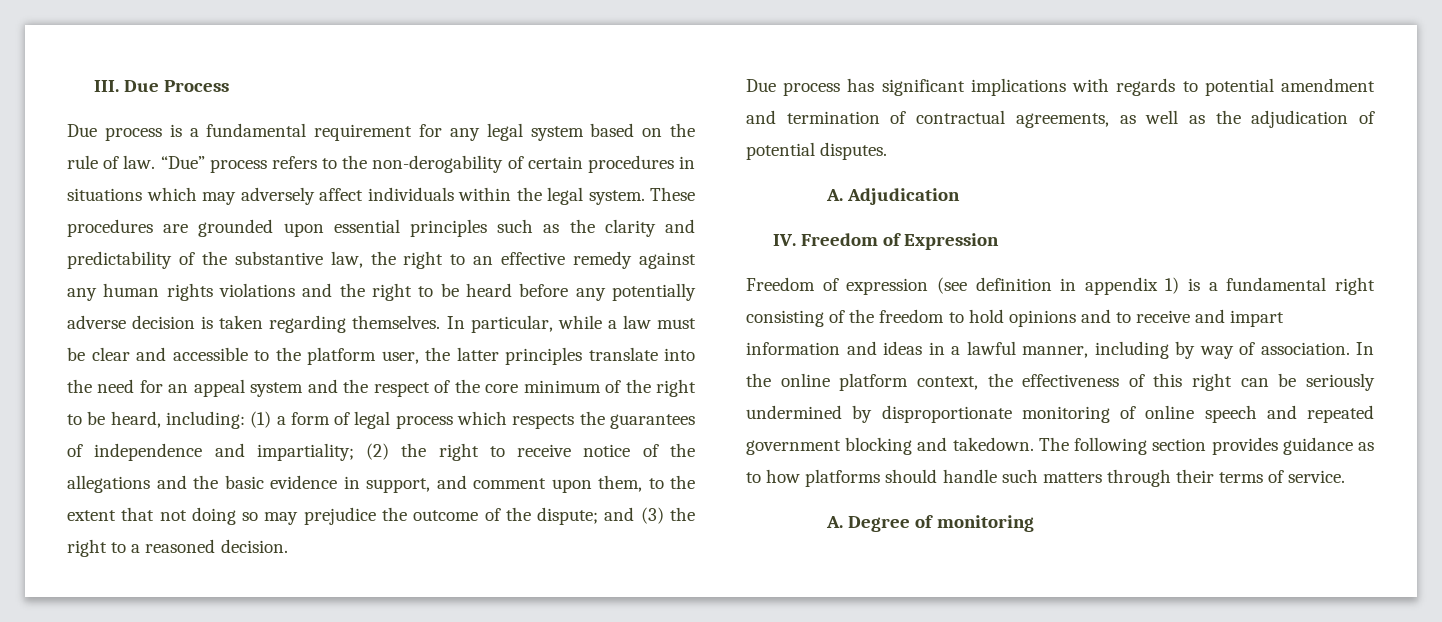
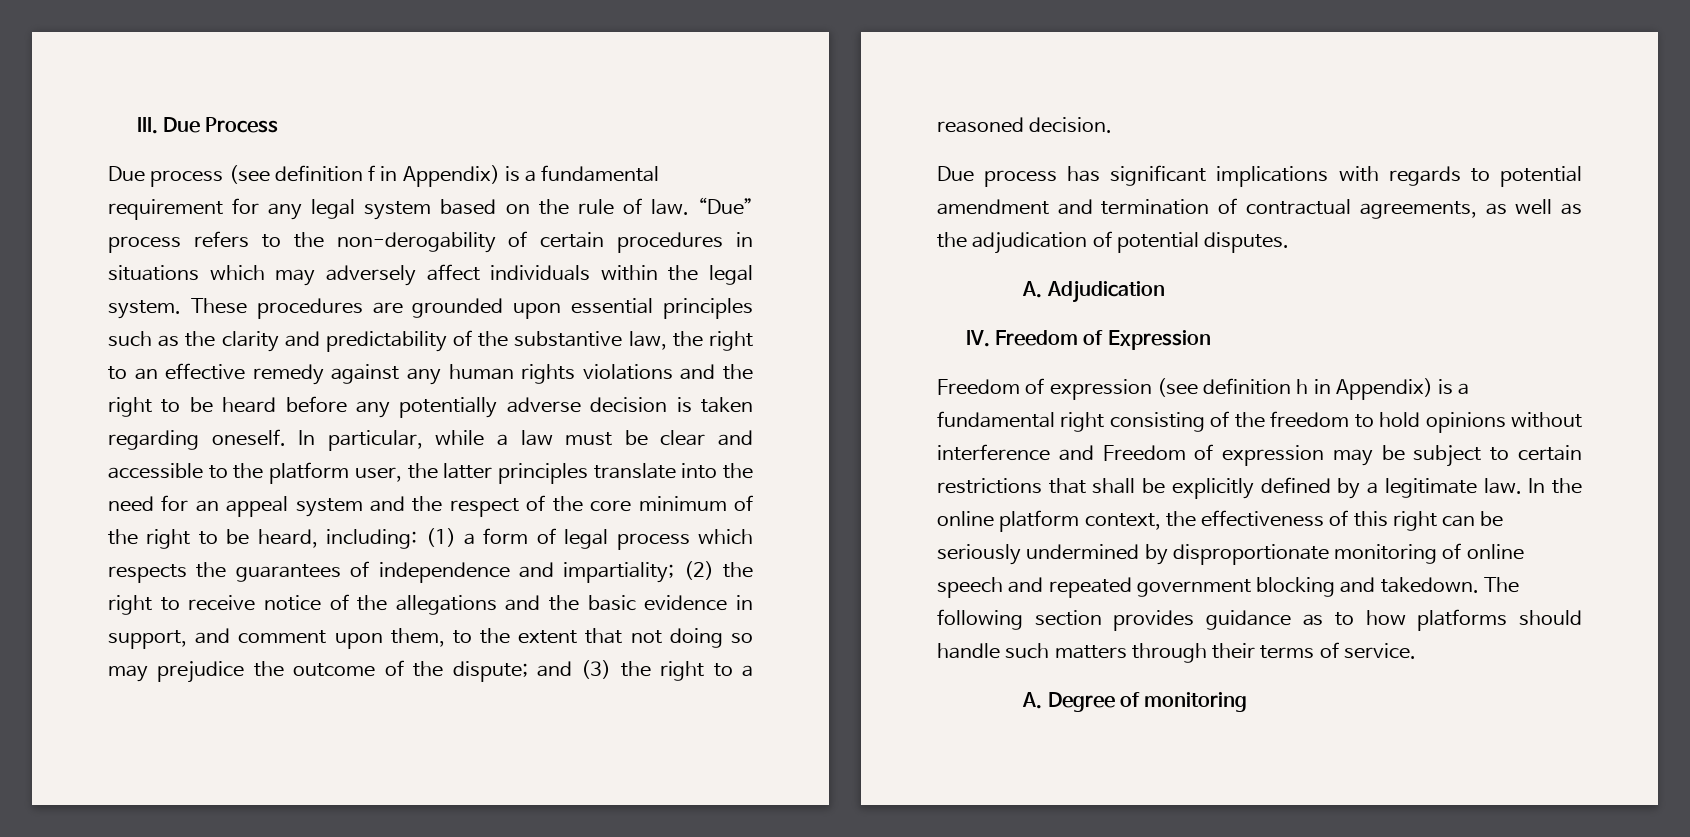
- Due process is a fundamental requirement for any legal system based on the rule of law.
+ Due process (see definition f in Appendix) is a fundamental requirement for any legal system based on the rule of law.
- These procedures are grounded upon essential principles such as the clarity and predictability of the substantive law, the right to an effective remedy against any human rights violations and the right to be heard before any potentially adverse decision is taken regarding themselves.
+ These procedures are grounded upon essential principles such as the clarity and predictability of the substantive law, the right to an effective remedy against any human rights violations and the right to be heard before any potentially adverse decision is taken regarding oneself.
- Freedom of expression (see definition in appendix 1) is a fundamental right consisting of the freedom to hold opinions and to receive and impart information and ideas in a lawful manner, including by way of association.
+ Freedom of expression (see definition h in Appendix) is a fundamental right consisting of the freedom to hold opinions without interference and Freedom of expression may be subject to certain restrictions that shall be explicitly defined by a legitimate law.

